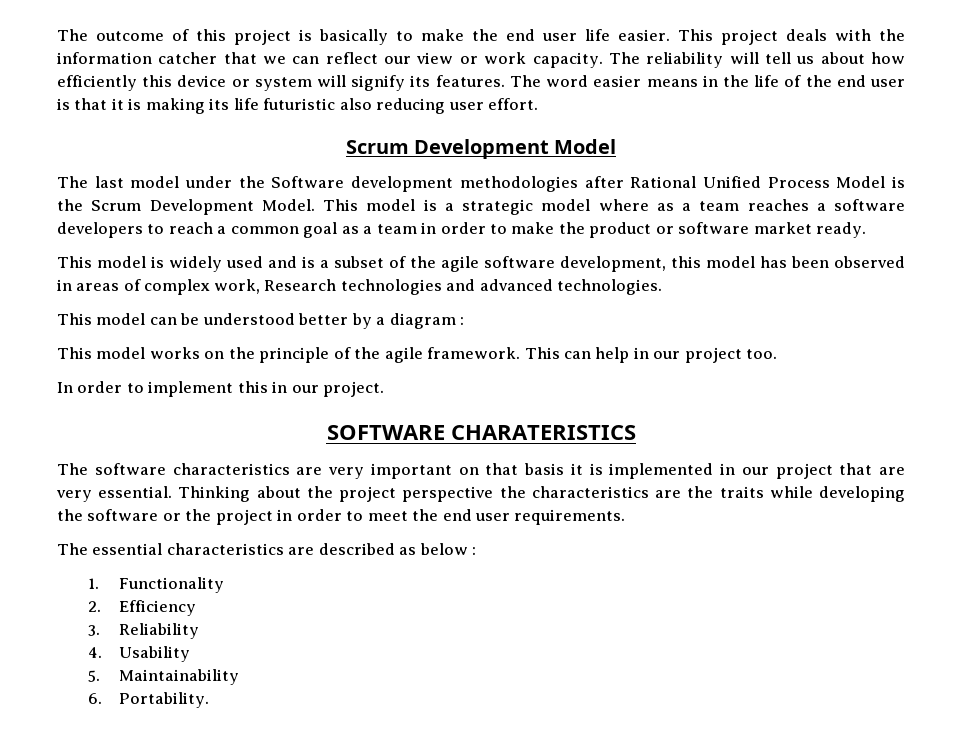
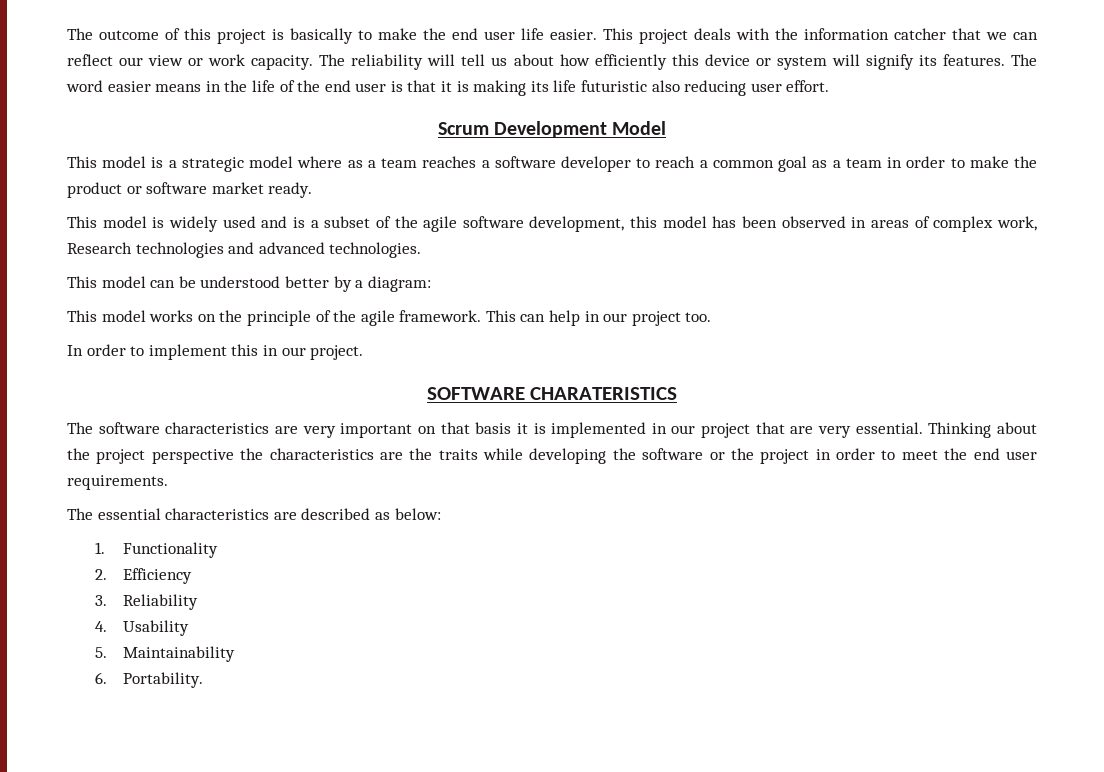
- The last model under the Software development methodologies after Rational Unified Process Model is the Scrum Development Model. This model is a strategic model where as a team reaches a software developers to reach a common goal as a team in order to make the product or software market ready.
+ This model is a strategic model where as a team reaches a software developer to reach a common goal as a team in order to make the product or software market ready.
- This model can be understood better by a diagram :
+ This model can be understood better by a diagram:
- The essential characteristics are described as below :
+ The essential characteristics are described as below:

